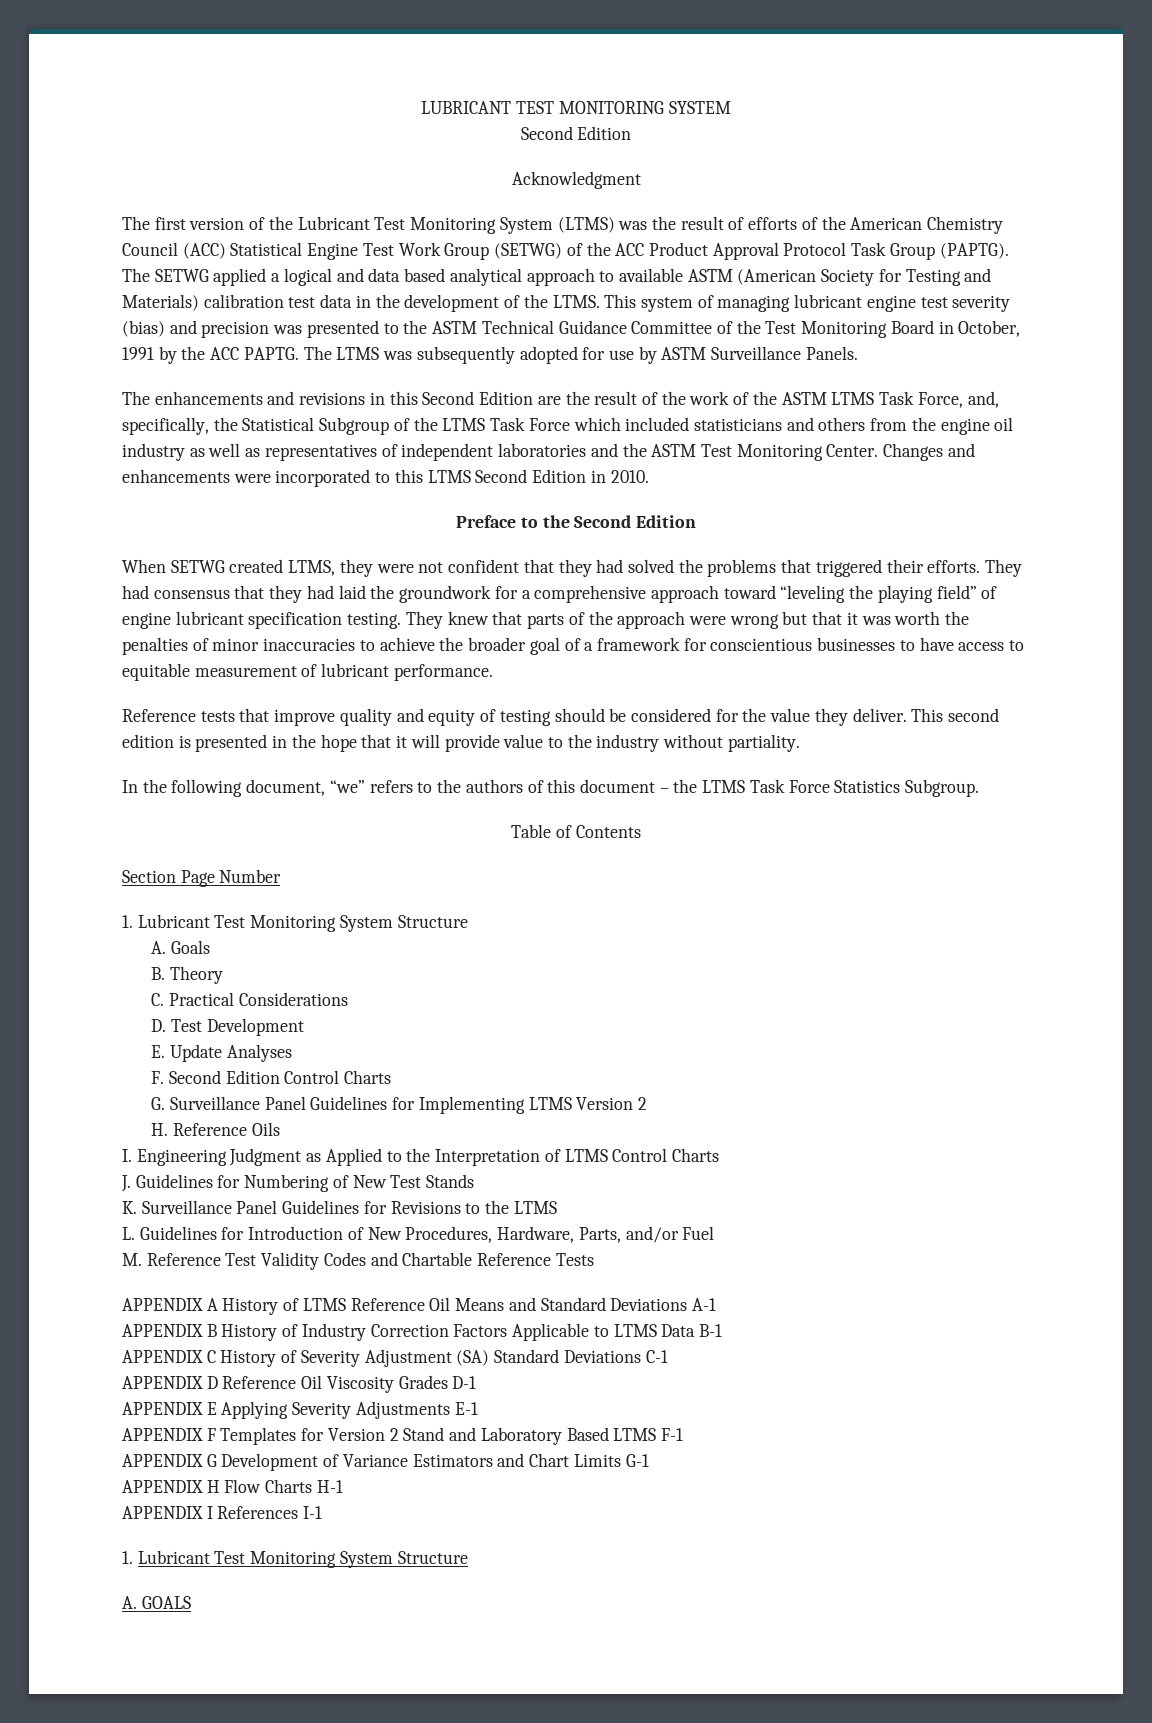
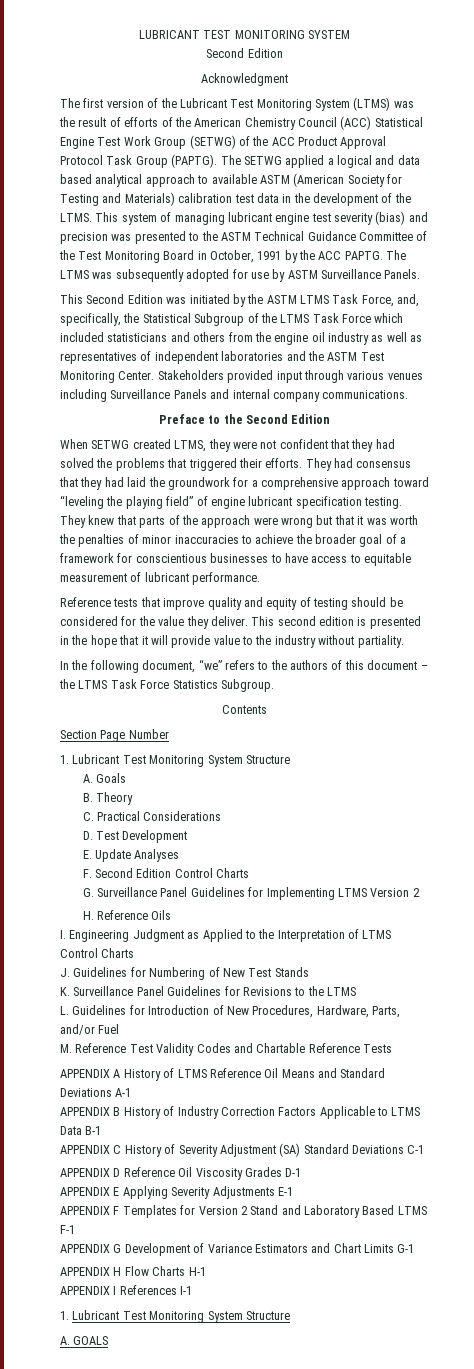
- The enhancements and revisions in this Second Edition are the result of the work of the ASTM LTMS Task Force, and, specifically, the Statistical Subgroup of the LTMS Task Force which included statisticians and others from the engine oil industry as well as representatives of independent laboratories and the ASTM Test Monitoring Center.
+ This Second Edition was initiated by the ASTM LTMS Task Force, and, specifically, the Statistical Subgroup of the LTMS Task Force which included statisticians and others from the engine oil industry as well as representatives of independent laboratories and the ASTM Test Monitoring Center.
- Changes and enhancements were incorporated to this LTMS Second Edition in 2010.
+ Stakeholders provided input through various venues including Surveillance Panels and internal company communications.
- Table of Contents
+ Contents

